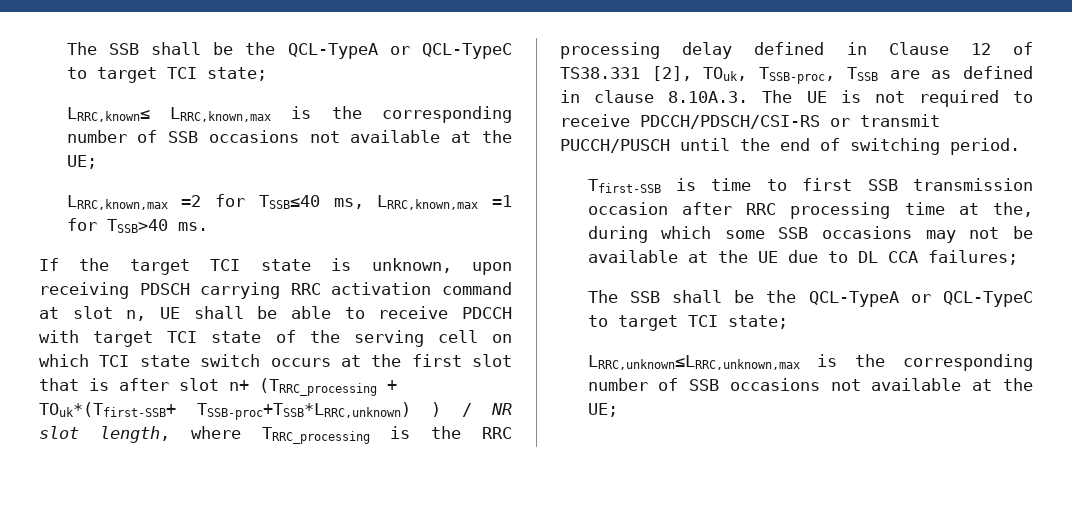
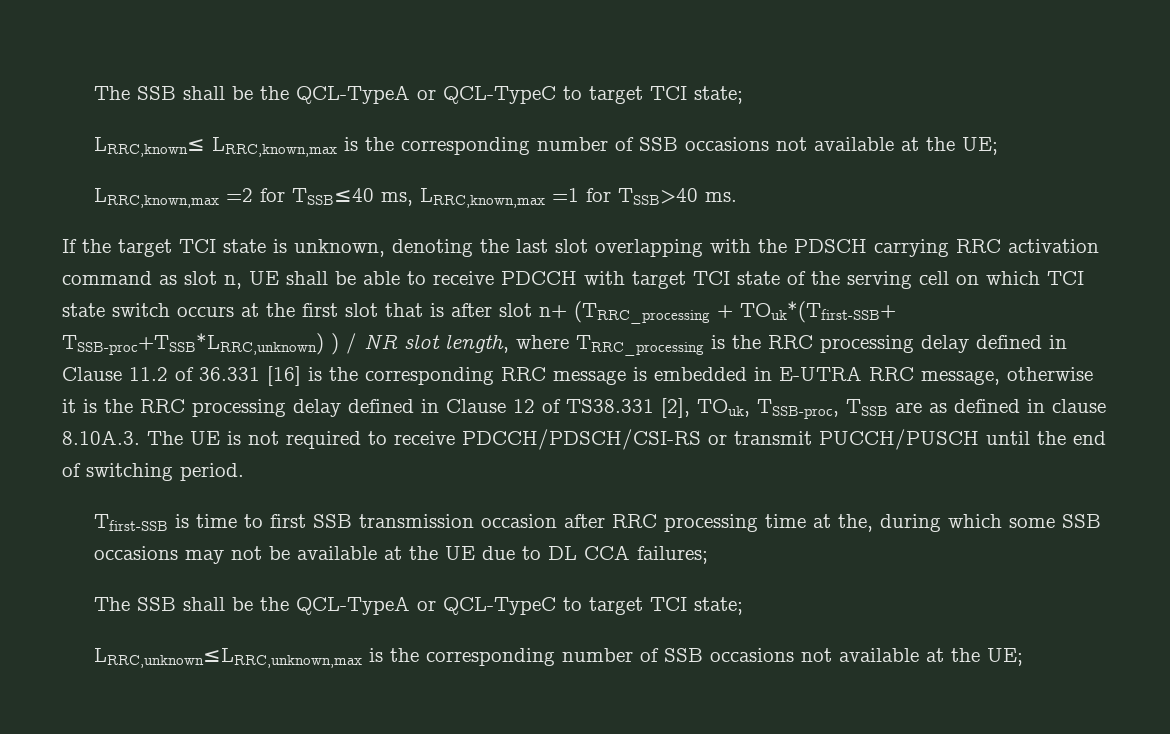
- If the target TCI state is unknown, upon receiving PDSCH carrying RRC activation command at slot n, UE shall be able to receive PDCCH with target TCI state of the serving cell on which TCI state switch occurs at the first slot that is after slot n+ (TRRC_processing + TOuk*(Tfirst-SSB+ TSSB-proc+TSSB*LRRC,unknown) ) / NR slot length, where TRRC_processing is the RRC processing delay defined in Clause 12 of TS38.331 [2], TOuk, TSSB-proc, TSSB are as defined in clause 8.10A.3. The UE is not required to receive PDCCH/PDSCH/CSI-RS or transmit PUCCH/PUSCH until the end of switching period.
+ If the target TCI state is unknown, denoting the last slot overlapping with the PDSCH carrying RRC activation command as slot n, UE shall be able to receive PDCCH with target TCI state of the serving cell on which TCI state switch occurs at the first slot that is after slot n+ (TRRC_processing + TOuk*(Tfirst-SSB+ TSSB-proc+TSSB*LRRC,unknown) ) / NR slot length, where TRRC_processing is the RRC processing delay defined in Clause 11.2 of 36.331 [16] is the corresponding RRC message is embedded in E-UTRA RRC message, otherwise it is the RRC processing delay defined in Clause 12 of TS38.331 [2], TOuk, TSSB-proc, TSSB are as defined in clause 8.10A.3. The UE is not required to receive PDCCH/PDSCH/CSI-RS or transmit PUCCH/PUSCH until the end of switching period.

